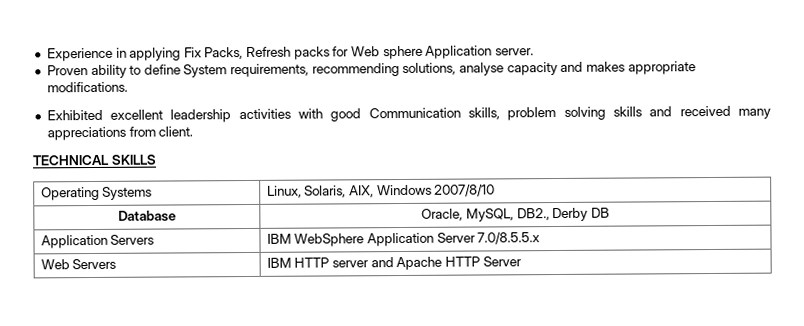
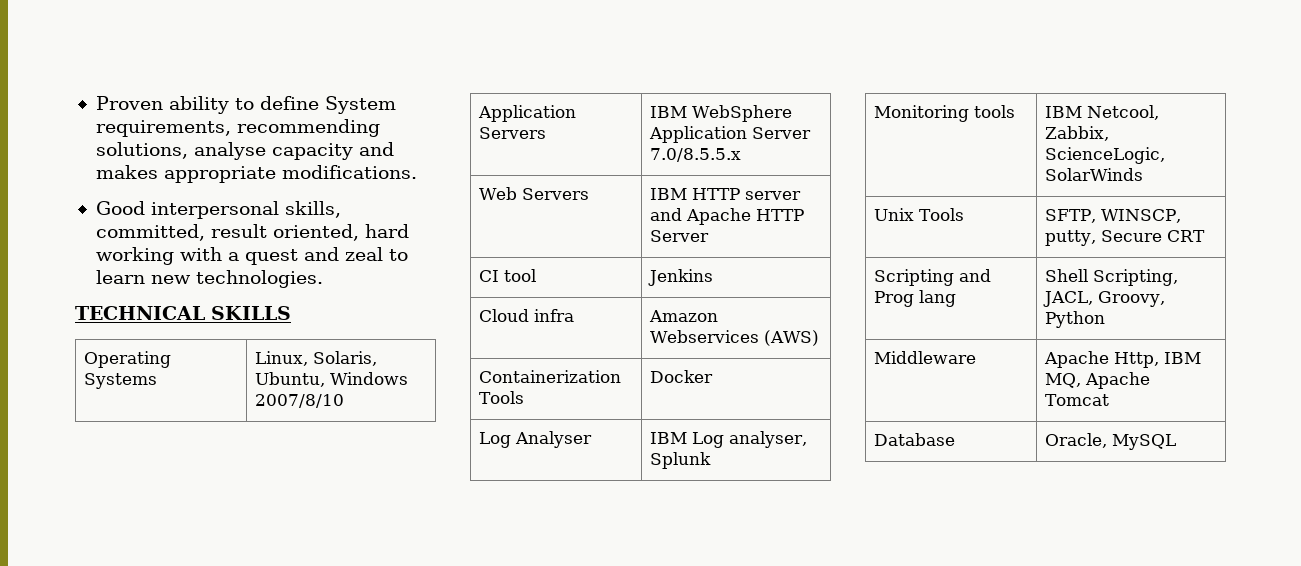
- Experience in applying Fix Packs, Refresh packs for Web sphere Application server.
- Exhibited excellent leadership activities with good Communication skills, problem solving skills and received many appreciations from client.
+ Good interpersonal skills, committed, result oriented, hard working with a quest and zeal to learn new technologies.
- Operating Systems | Linux, Solaris, AIX, Windows 2007/8/10
+ Operating Systems | Linux, Solaris, Ubuntu, Windows 2007/8/10
- Database | Oracle, MySQL, DB2., Derby DB
+ CI tool | Jenkins
+ Cloud infra | Amazon Webservices (AWS)
+ Containerization Tools | Docker
+ Log Analyser | IBM Log analyser, Splunk
+ Monitoring tools | IBM Netcool, Zabbix, ScienceLogic, SolarWinds
+ Unix Tools | SFTP, WINSCP, putty, Secure CRT
+ Scripting and Prog lang | Shell Scripting, JACL, Groovy, Python
+ Middleware | Apache Http, IBM MQ, Apache Tomcat
+ Database | Oracle, MySQL

